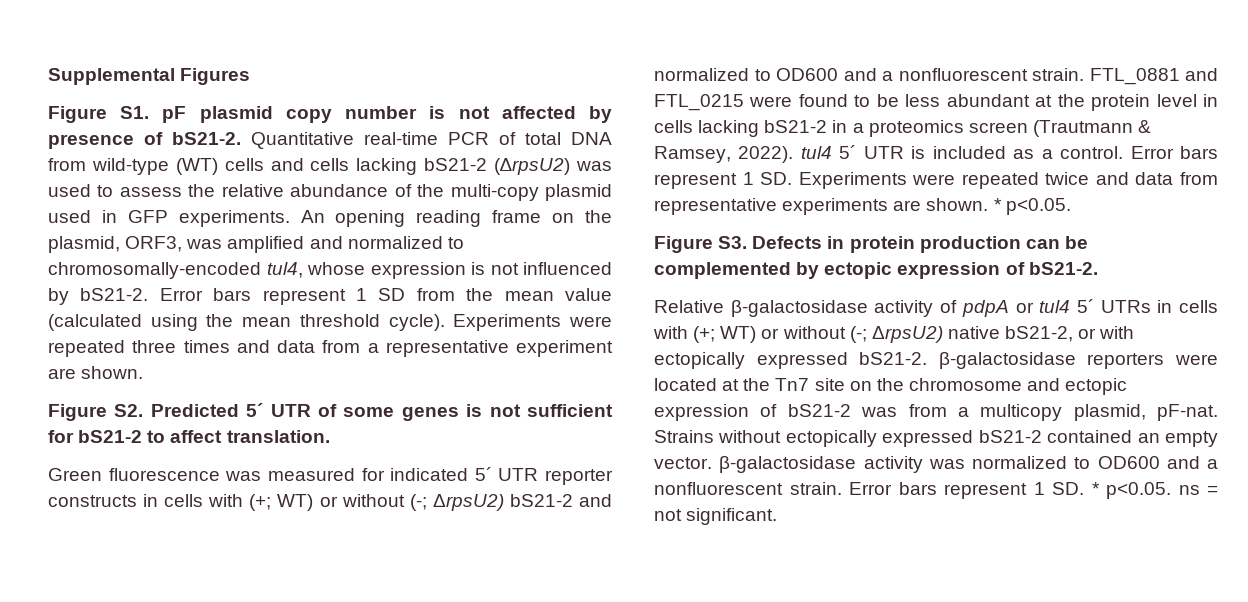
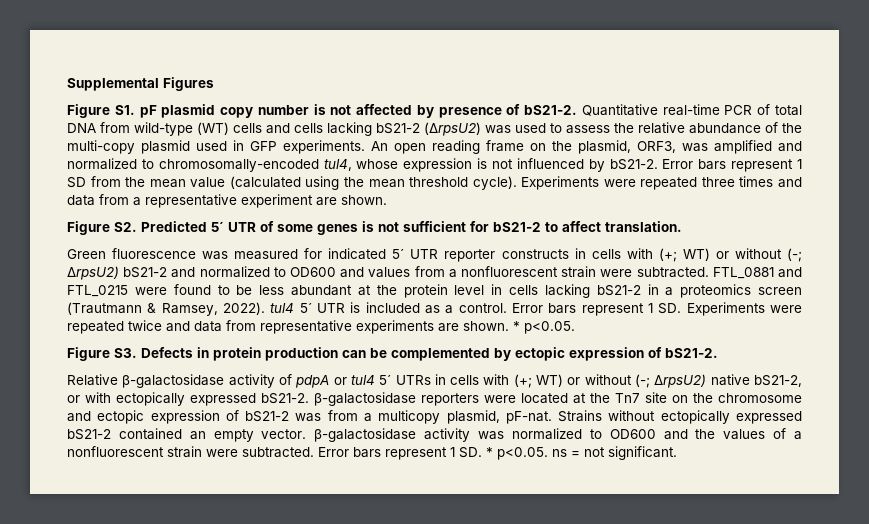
- An opening reading frame on the plasmid, ORF3, was amplified and normalized to chromosomally-encoded tul4, whose expression is not influenced by bS21-2.
+ An open reading frame on the plasmid, ORF3, was amplified and normalized to chromosomally-encoded tul4, whose expression is not influenced by bS21-2.
- Green fluorescence was measured for indicated 5´ UTR reporter constructs in cells with (+; WT) or without (-; ΔrpsU2) bS21-2 and normalized to OD600 and a nonfluorescent strain.
+ Green fluorescence was measured for indicated 5´ UTR reporter constructs in cells with (+; WT) or without (-; ΔrpsU2) bS21-2 and normalized to OD600 and values from a nonfluorescent strain were subtracted.
- Strains without ectopically expressed bS21-2 contained an empty vector. β-galactosidase activity was normalized to OD600 and a nonfluorescent strain.
+ Strains without ectopically expressed bS21-2 contained an empty vector. β-galactosidase activity was normalized to OD600 and the values of a nonfluorescent strain were subtracted.

